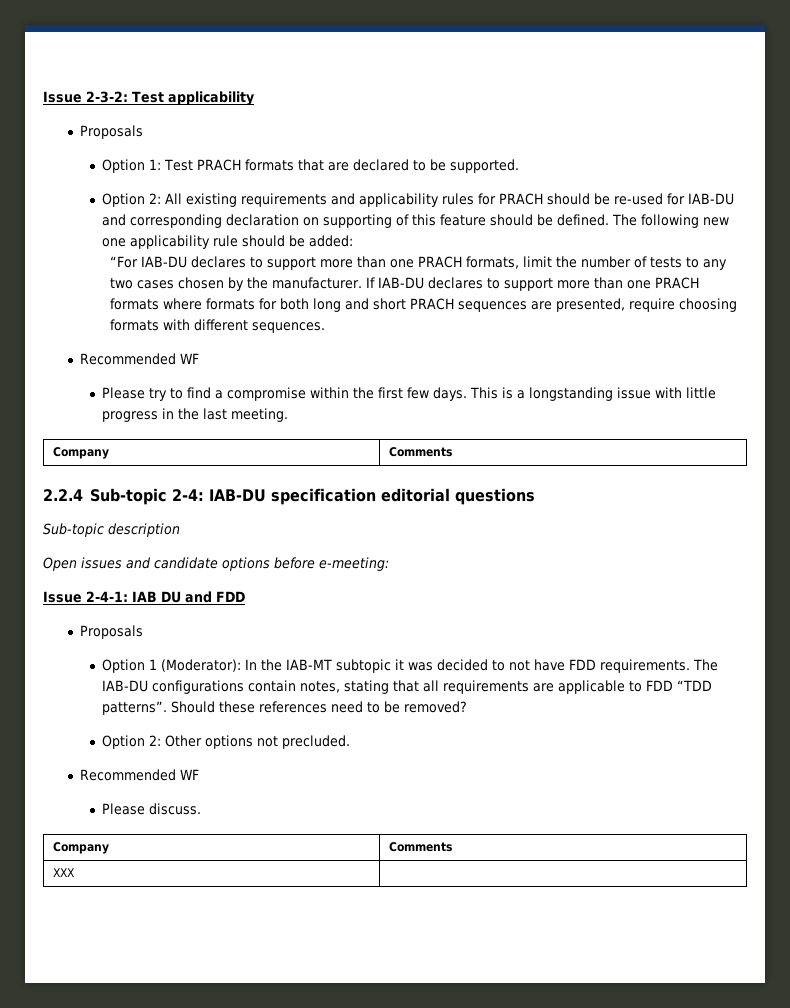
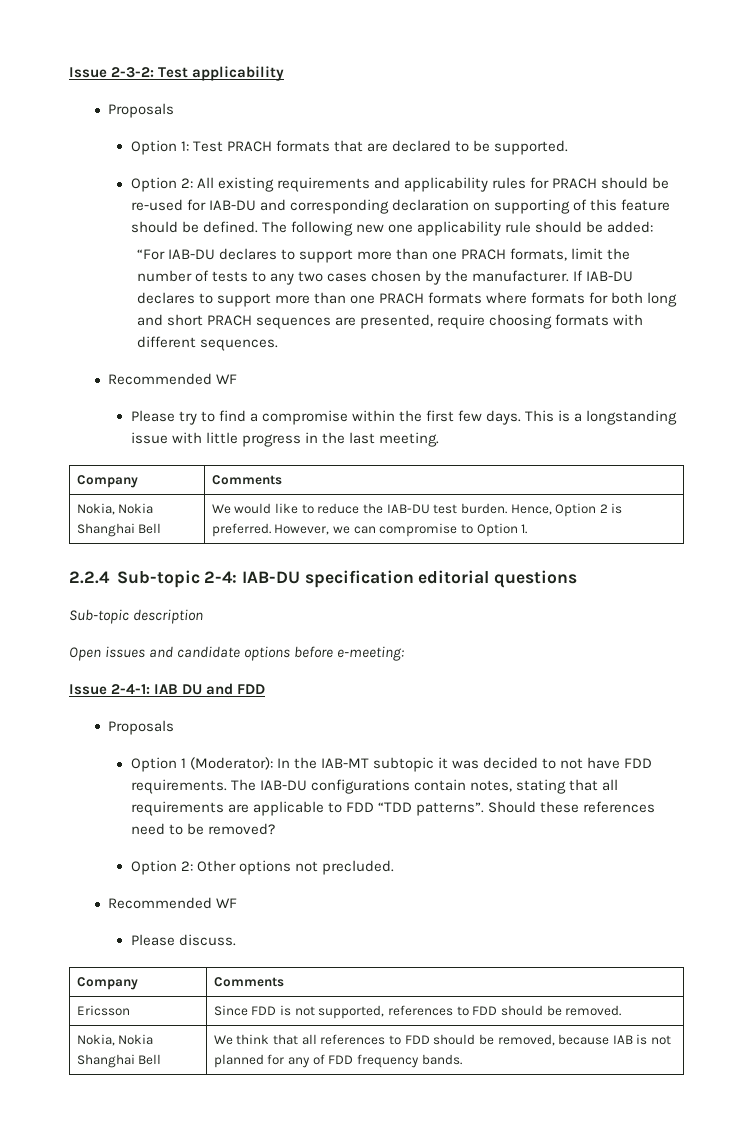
+ Nokia, Nokia Shanghai Bell | We would like to reduce the IAB-DU test burden. Hence, Option 2 is preferred. However, we can compromise to Option 1.
- XXX |
+ Ericsson | Since FDD is not supported, references to FDD should be removed.
+ Nokia, Nokia Shanghai Bell | We think that all references to FDD should be removed, because IAB is not planned for any of FDD frequency bands.

